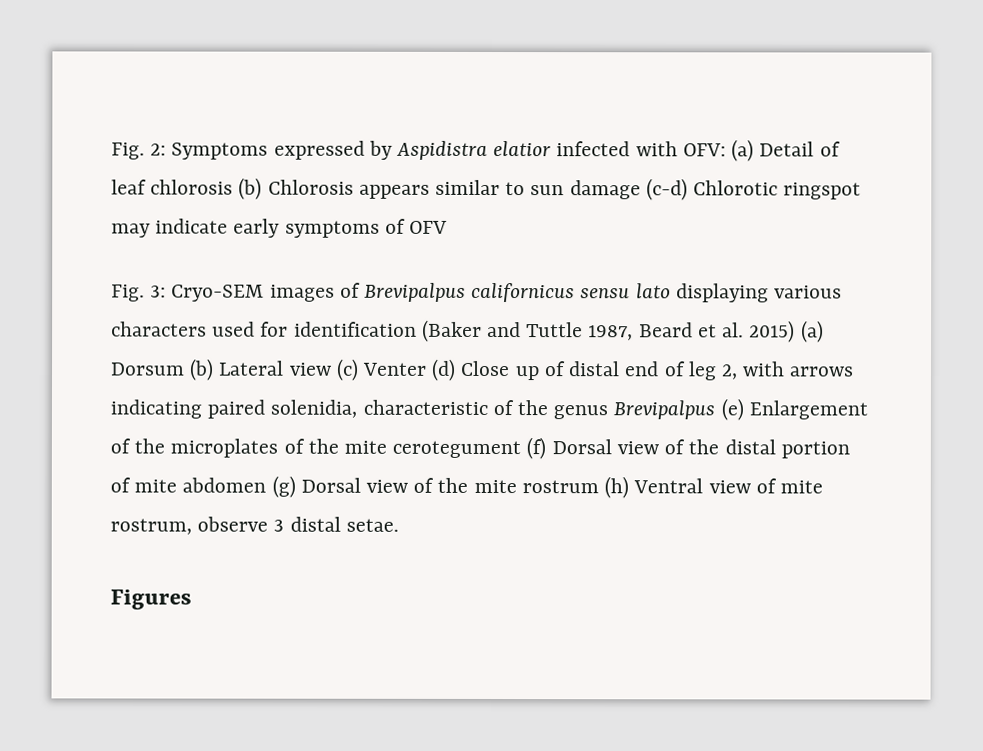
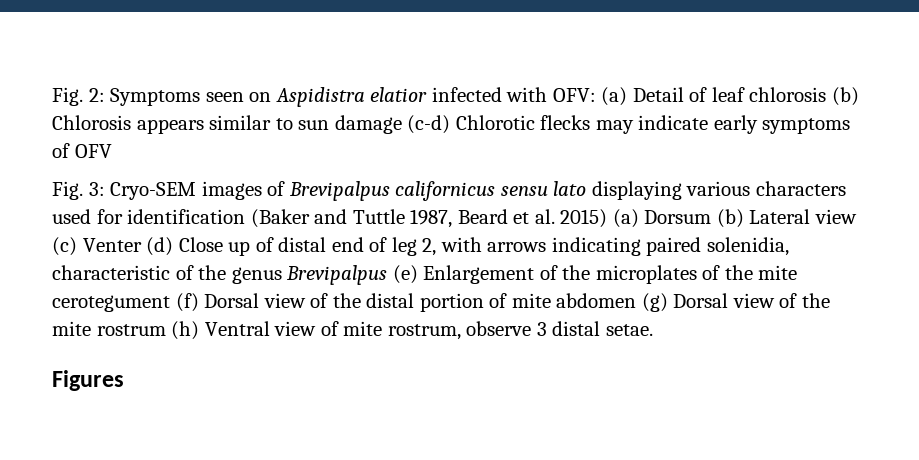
- Fig. 2: Symptoms expressed by Aspidistra elatior infected with OFV: (a) Detail of leaf chlorosis (b) Chlorosis appears similar to sun damage (c-d) Chlorotic ringspot may indicate early symptoms of OFV
+ Fig. 2: Symptoms seen on Aspidistra elatior infected with OFV: (a) Detail of leaf chlorosis (b) Chlorosis appears similar to sun damage (c-d) Chlorotic flecks may indicate early symptoms of OFV

